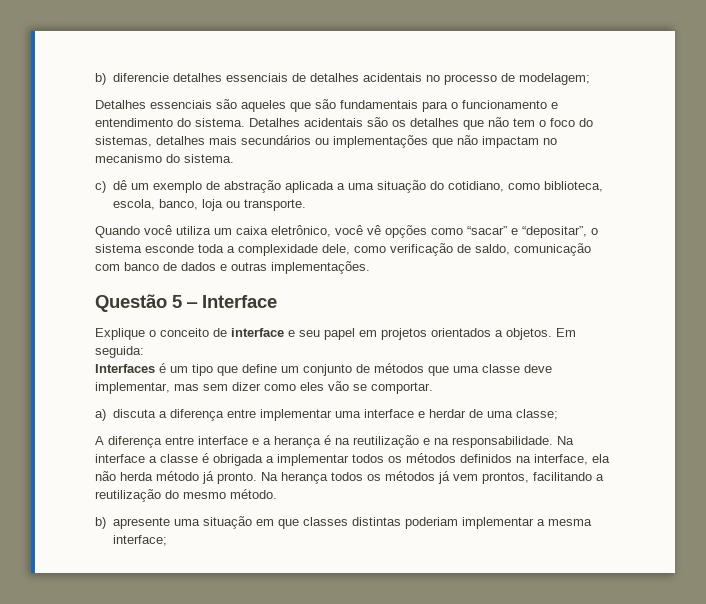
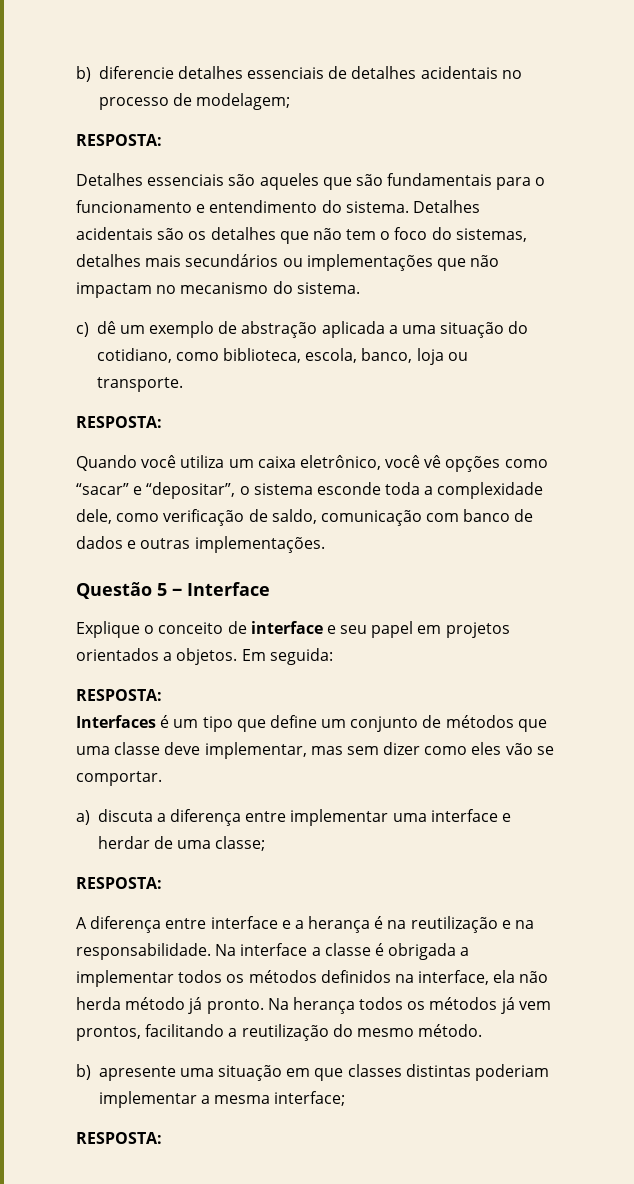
  b) diferencie detalhes essenciais de detalhes acidentais no processo de modelagem;
+ RESPOSTA:
  c) dê um exemplo de abstração aplicada a uma situação do cotidiano, como biblioteca, escola, banco, loja ou transporte.
+ RESPOSTA:
  Em seguida:
+ RESPOSTA:
  a) discuta a diferença entre implementar uma interface e herdar de uma classe;
+ RESPOSTA:
  b) apresente uma situação em que classes distintas poderiam implementar a mesma interface;
+ RESPOSTA:

